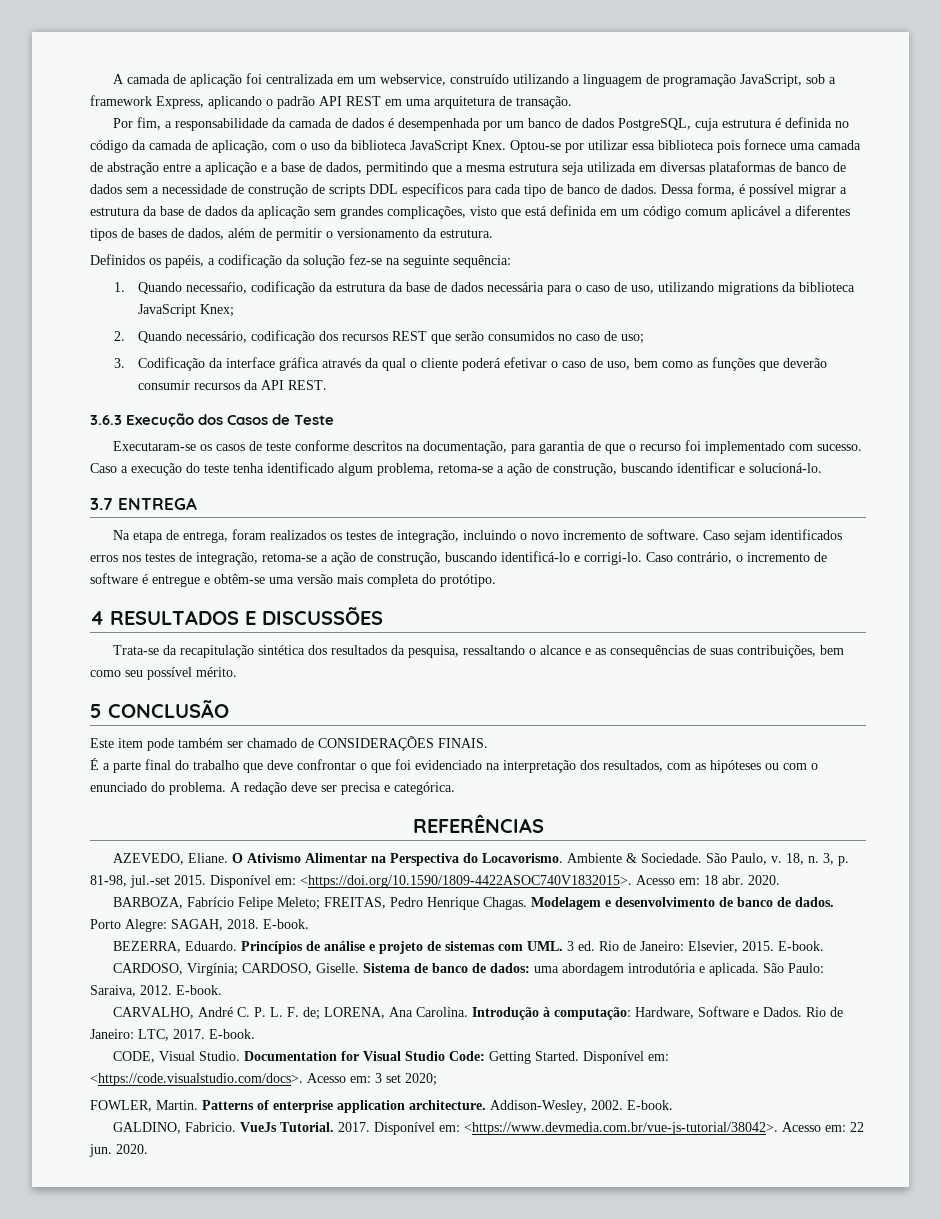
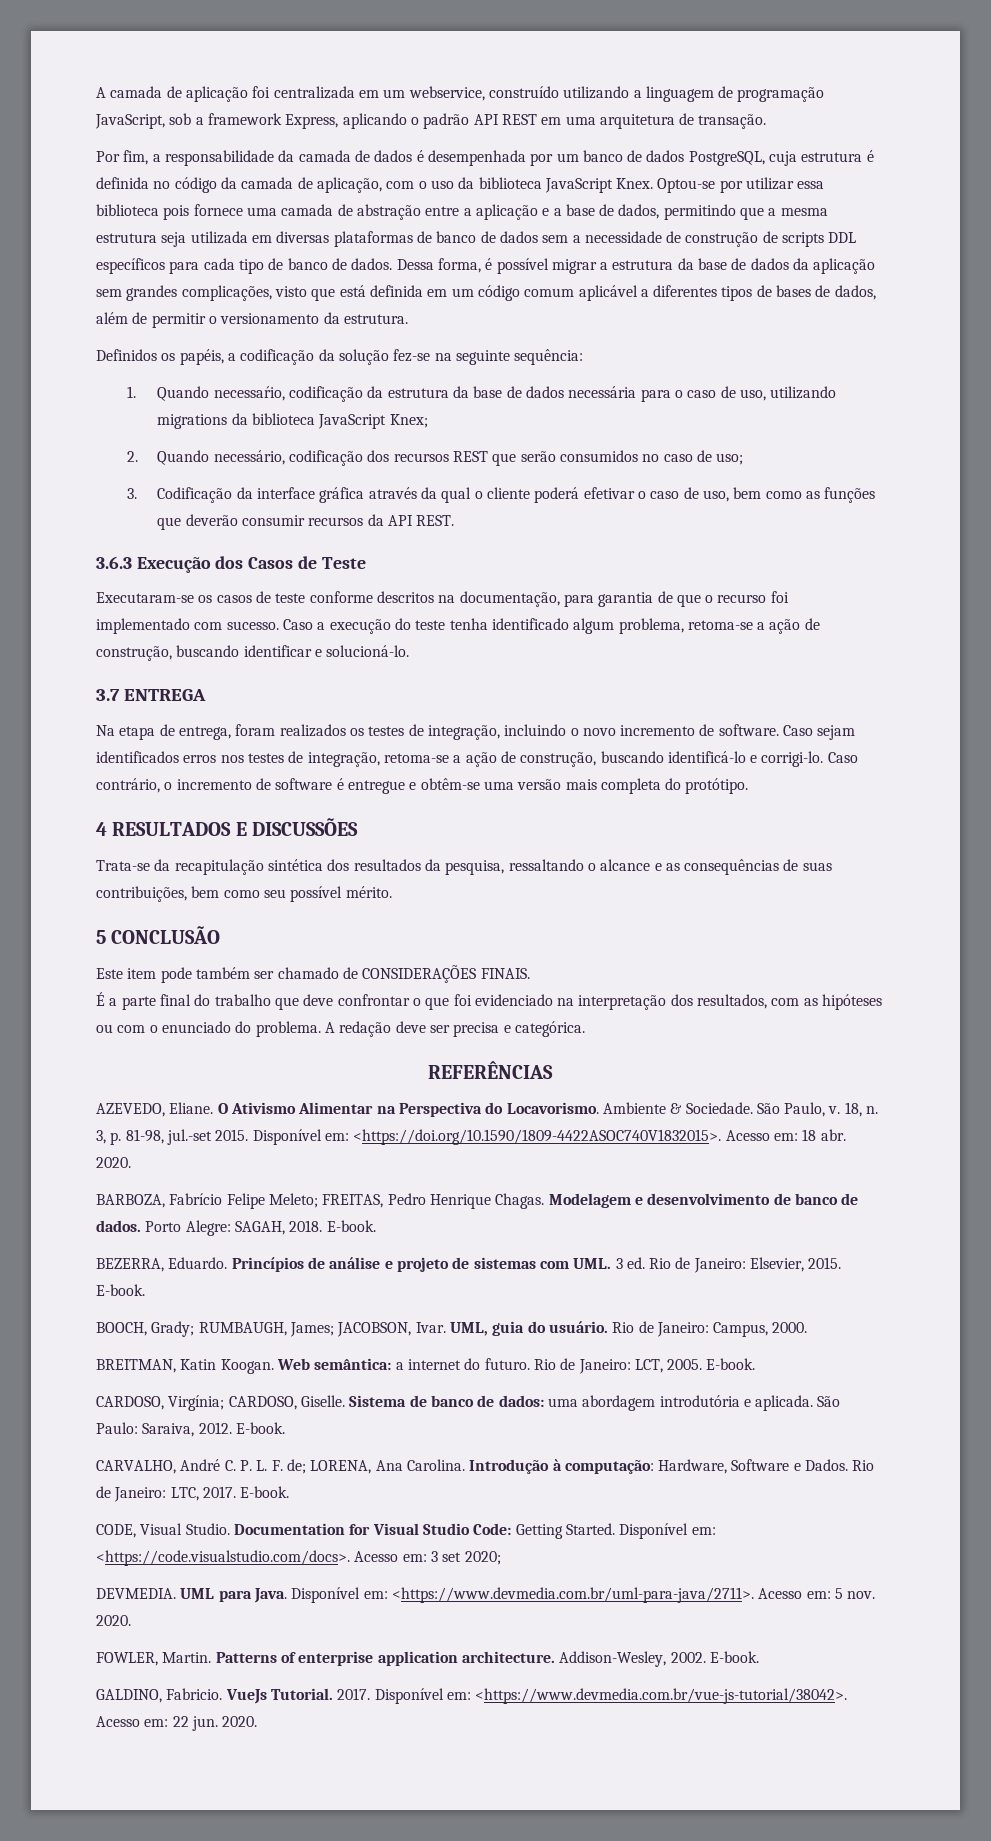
+ BOOCH, Grady; RUMBAUGH, James; JACOBSON, Ivar. UML, guia do usuário. Rio de Janeiro: Campus, 2000.
+ BREITMAN, Katin Koogan. Web semântica: a internet do futuro. Rio de Janeiro: LCT, 2005. E-book.
+ DEVMEDIA. UML para Java. Disponível em: <https://www.devmedia.com.br/uml-para-java/2711>. Acesso em: 5 nov. 2020.

